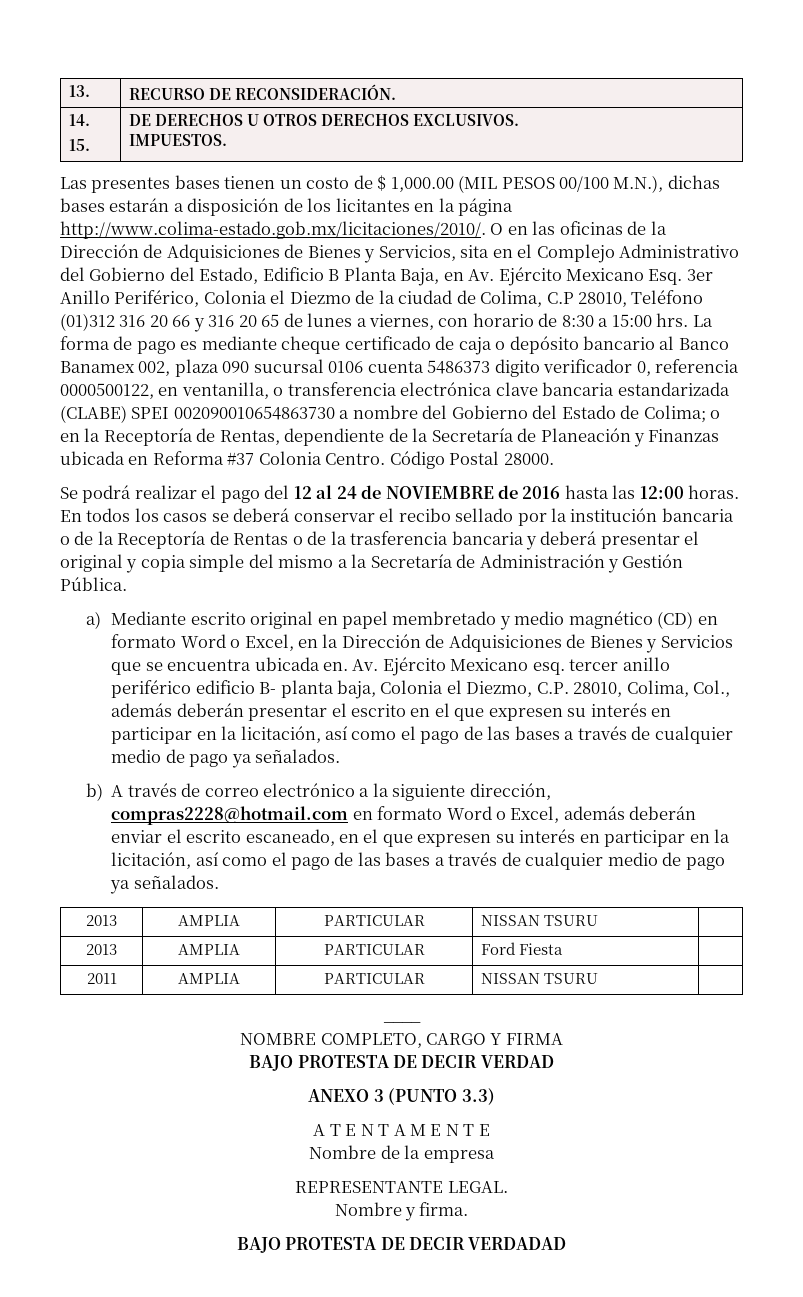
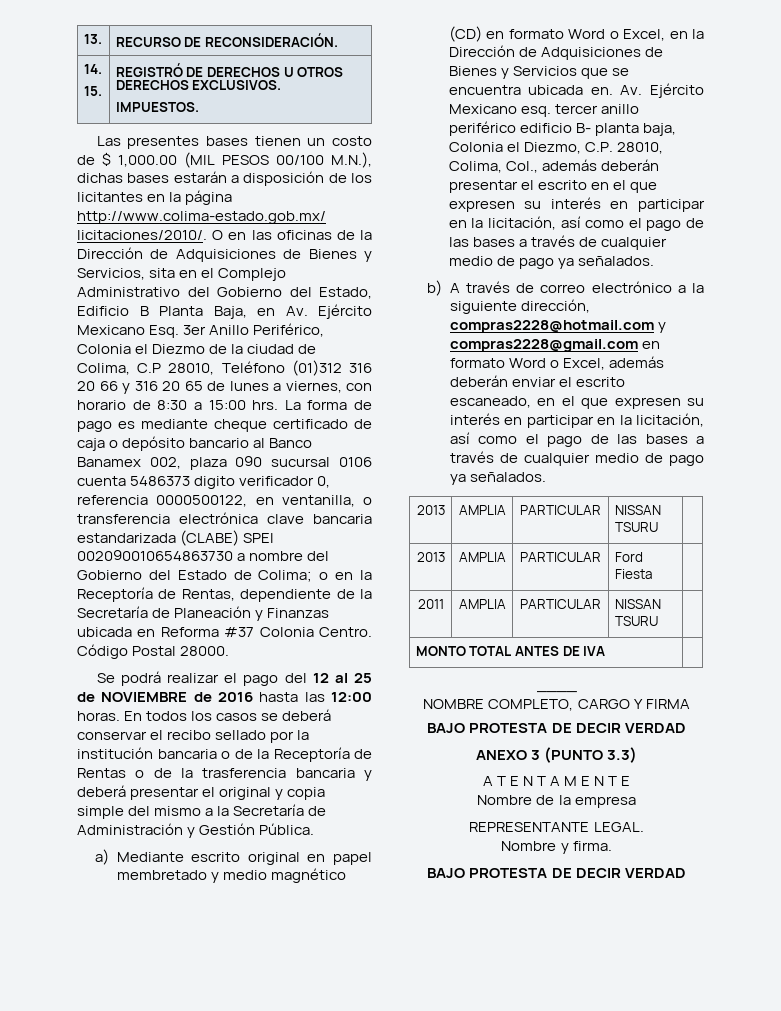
  14.
- 15. | DE DERECHOS U OTROS DERECHOS EXCLUSIVOS.
+ 15. | REGISTRÓ DE DERECHOS U OTROS DERECHOS EXCLUSIVOS.
- Se podrá realizar el pago del 12 al 24 de NOVIEMBRE de 2016 hasta las 12:00 horas.
+ Se podrá realizar el pago del 12 al 25 de NOVIEMBRE de 2016 hasta las 12:00 horas.
- b) A través de correo electrónico a la siguiente dirección, compras2228@hotmail.com en formato Word o Excel, además deberán enviar el escrito escaneado, en el que expresen su interés en participar en la licitación, así como el pago de las bases a través de cualquier medio de pago ya señalados.
+ b) A través de correo electrónico a la siguiente dirección, compras2228@hotmail.com y compras2228@gmail.com en formato Word o Excel, además deberán enviar el escrito escaneado, en el que expresen su interés en participar en la licitación, así como el pago de las bases a través de cualquier medio de pago ya señalados.
+ MONTO TOTAL ANTES DE IVA |
  Nombre y firma.
- BAJO PROTESTA DE DECIR VERDADAD
+ BAJO PROTESTA DE DECIR VERDAD

